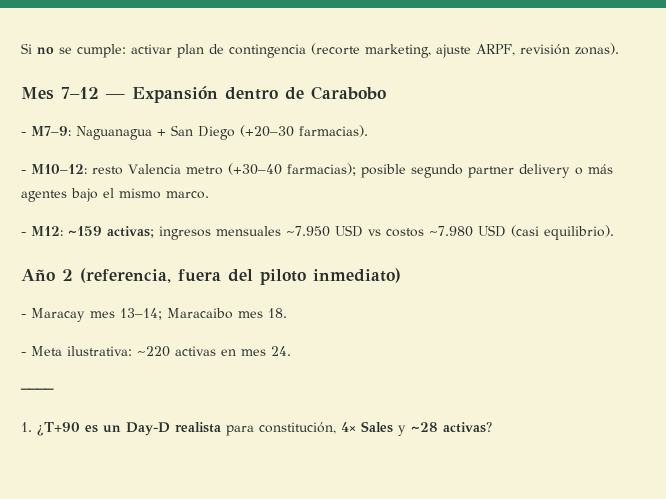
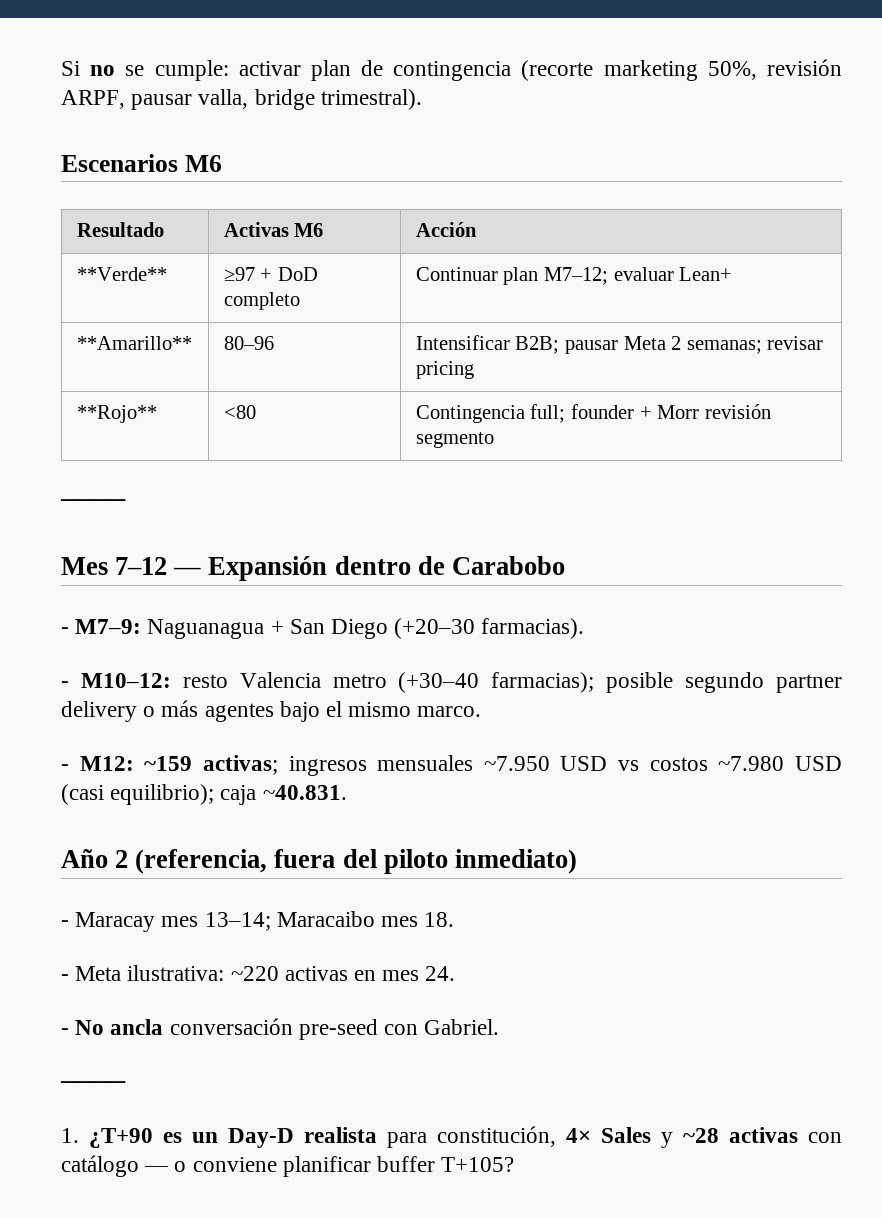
- Si no se cumple: activar plan de contingencia (recorte marketing, ajuste ARPF, revisión zonas).
+ Si no se cumple: activar plan de contingencia (recorte marketing 50%, revisión ARPF, pausar valla, bridge trimestral).
+ Escenarios M6
+ Resultado | Activas M6 | Acción
+ **Verde** | ≥97 + DoD completo | Continuar plan M7–12; evaluar Lean+
+ **Amarillo** | 80–96 | Intensificar B2B; pausar Meta 2 semanas; revisar pricing
+ **Rojo** | <80 | Contingencia full; founder + Morr revisión segmento
+ ────
- - M12: ~159 activas; ingresos mensuales ~7.950 USD vs costos ~7.980 USD (casi equilibrio).
+ - M12: ~159 activas; ingresos mensuales ~7.950 USD vs costos ~7.980 USD (casi equilibrio); caja ~40.831.
+ - No ancla conversación pre-seed con Gabriel.
- 1. ¿T+90 es un Day-D realista para constitución, 4× Sales y ~28 activas?
+ 1. ¿T+90 es un Day-D realista para constitución, 4× Sales y ~28 activas con catálogo — o conviene planificar buffer T+105?

